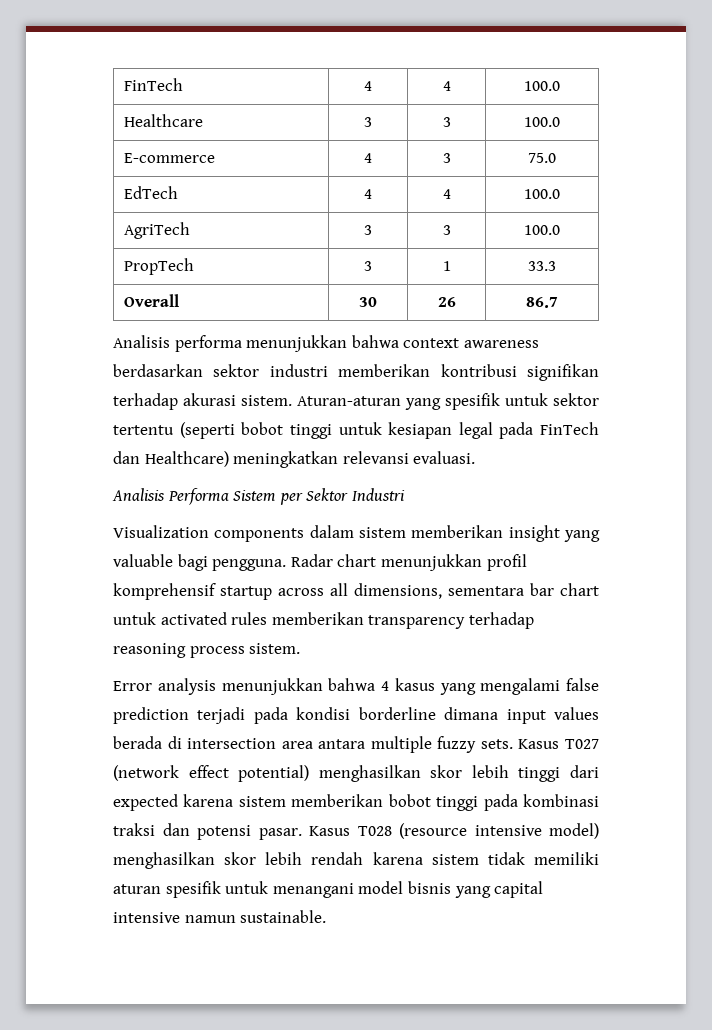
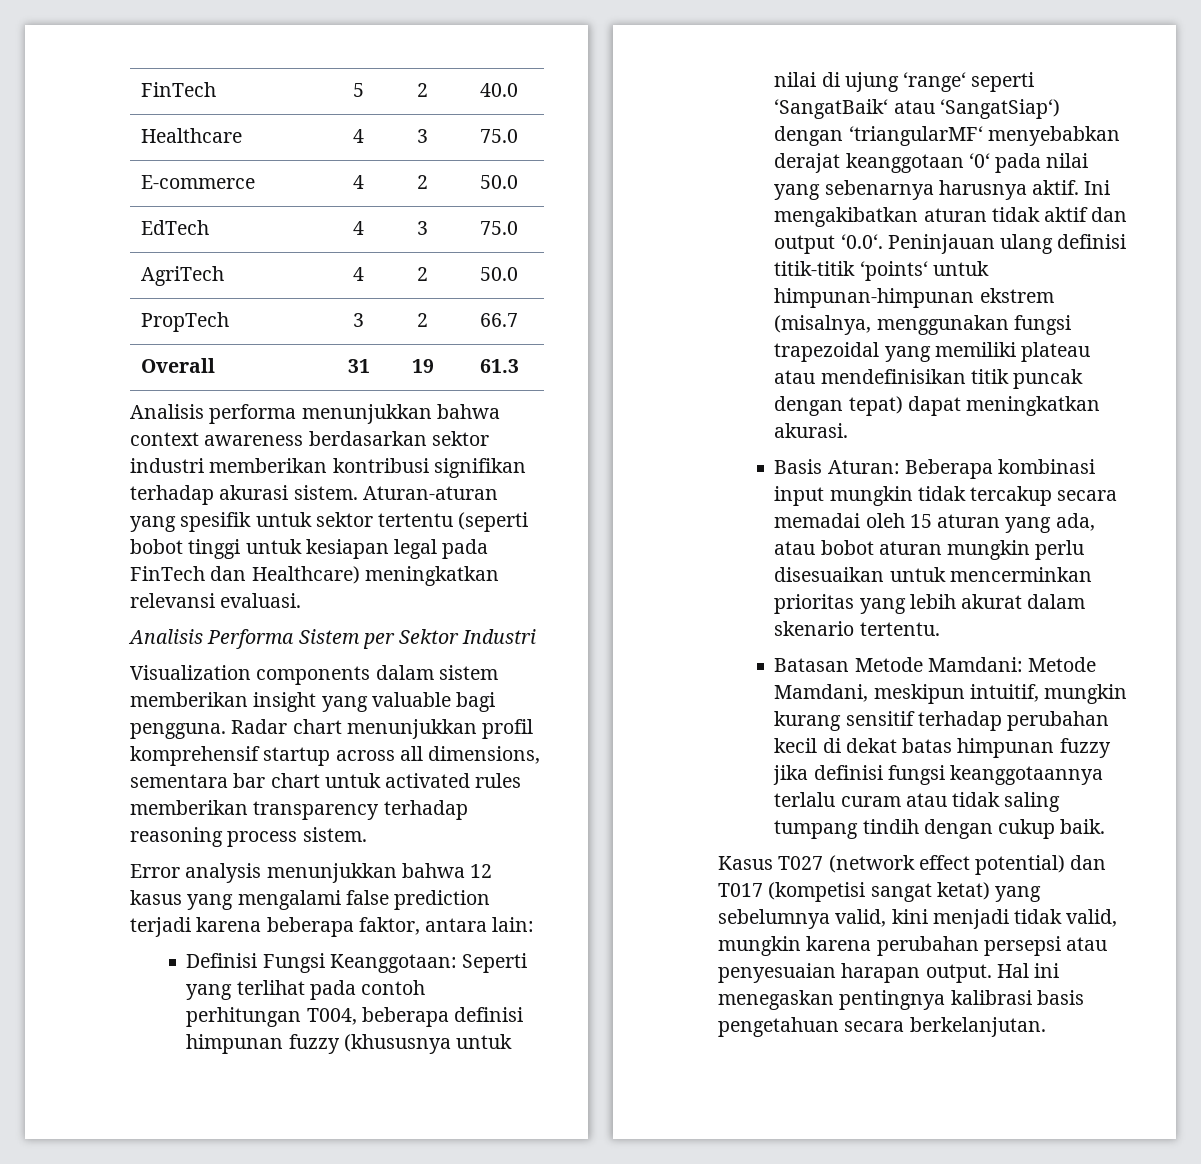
- FinTech | 4 | 4 | 100.0
- Healthcare | 3 | 3 | 100.0
- E-commerce | 4 | 3 | 75.0
+ FinTech | 5 | 2 | 40.0
+ Healthcare | 4 | 3 | 75.0
+ E-commerce | 4 | 2 | 50.0
- EdTech | 4 | 4 | 100.0
+ EdTech | 4 | 3 | 75.0
- AgriTech | 3 | 3 | 100.0
+ AgriTech | 4 | 2 | 50.0
- PropTech | 3 | 1 | 33.3
+ PropTech | 3 | 2 | 66.7
- Overall | 30 | 26 | 86.7
+ Overall | 31 | 19 | 61.3
- Error analysis menunjukkan bahwa 4 kasus yang mengalami false prediction terjadi pada kondisi borderline dimana input values berada di intersection area antara multiple fuzzy sets. Kasus T027 (network effect potential) menghasilkan skor lebih tinggi dari expected karena sistem memberikan bobot tinggi pada kombinasi traksi dan potensi pasar. Kasus T028 (resource intensive model) menghasilkan skor lebih rendah karena sistem tidak memiliki aturan spesifik untuk menangani model bisnis yang capital intensive namun sustainable.
+ Error analysis menunjukkan bahwa 12 kasus yang mengalami false prediction terjadi karena beberapa faktor, antara lain:
+ Definisi Fungsi Keanggotaan: Seperti yang terlihat pada contoh perhitungan T004, beberapa definisi himpunan fuzzy (khususnya untuk nilai di ujung ‘range‘ seperti ‘SangatBaik‘ atau ‘SangatSiap‘) dengan ‘triangularMF‘ menyebabkan derajat keanggotaan ‘0‘ pada nilai yang sebenarnya harusnya aktif. Ini mengakibatkan aturan tidak aktif dan output ‘0.0‘. Peninjauan ulang definisi titik-titik ‘points‘ untuk himpunan-himpunan ekstrem (misalnya, menggunakan fungsi trapezoidal yang memiliki plateau atau mendefinisikan titik puncak dengan tepat) dapat meningkatkan akurasi.
+ Basis Aturan: Beberapa kombinasi input mungkin tidak tercakup secara memadai oleh 15 aturan yang ada, atau bobot aturan mungkin perlu disesuaikan untuk mencerminkan prioritas yang lebih akurat dalam skenario tertentu.
+ Batasan Metode Mamdani: Metode Mamdani, meskipun intuitif, mungkin kurang sensitif terhadap perubahan kecil di dekat batas himpunan fuzzy jika definisi fungsi keanggotaannya terlalu curam atau tidak saling tumpang tindih dengan cukup baik.
+ Kasus T027 (network effect potential) dan T017 (kompetisi sangat ketat) yang sebelumnya valid, kini menjadi tidak valid, mungkin karena perubahan persepsi atau penyesuaian harapan output. Hal ini menegaskan pentingnya kalibrasi basis pengetahuan secara berkelanjutan.

